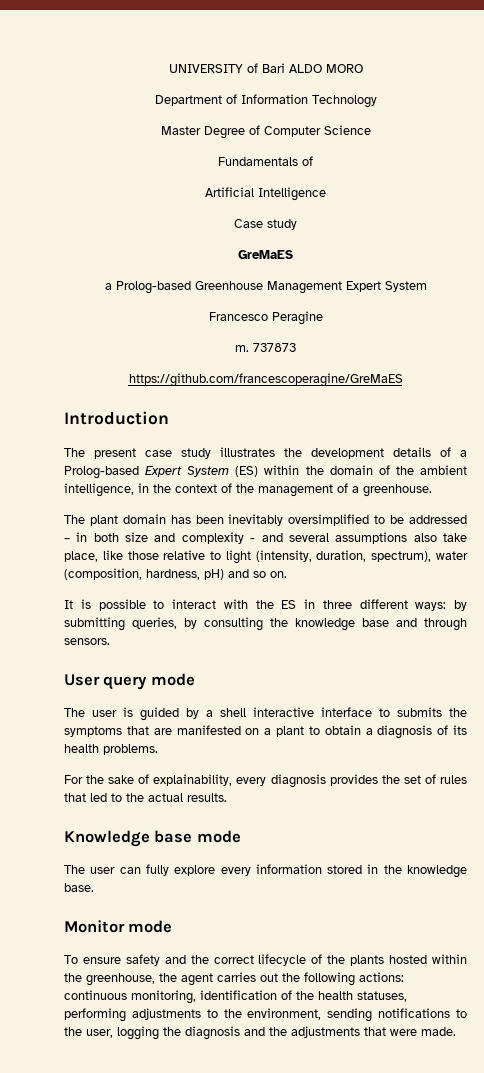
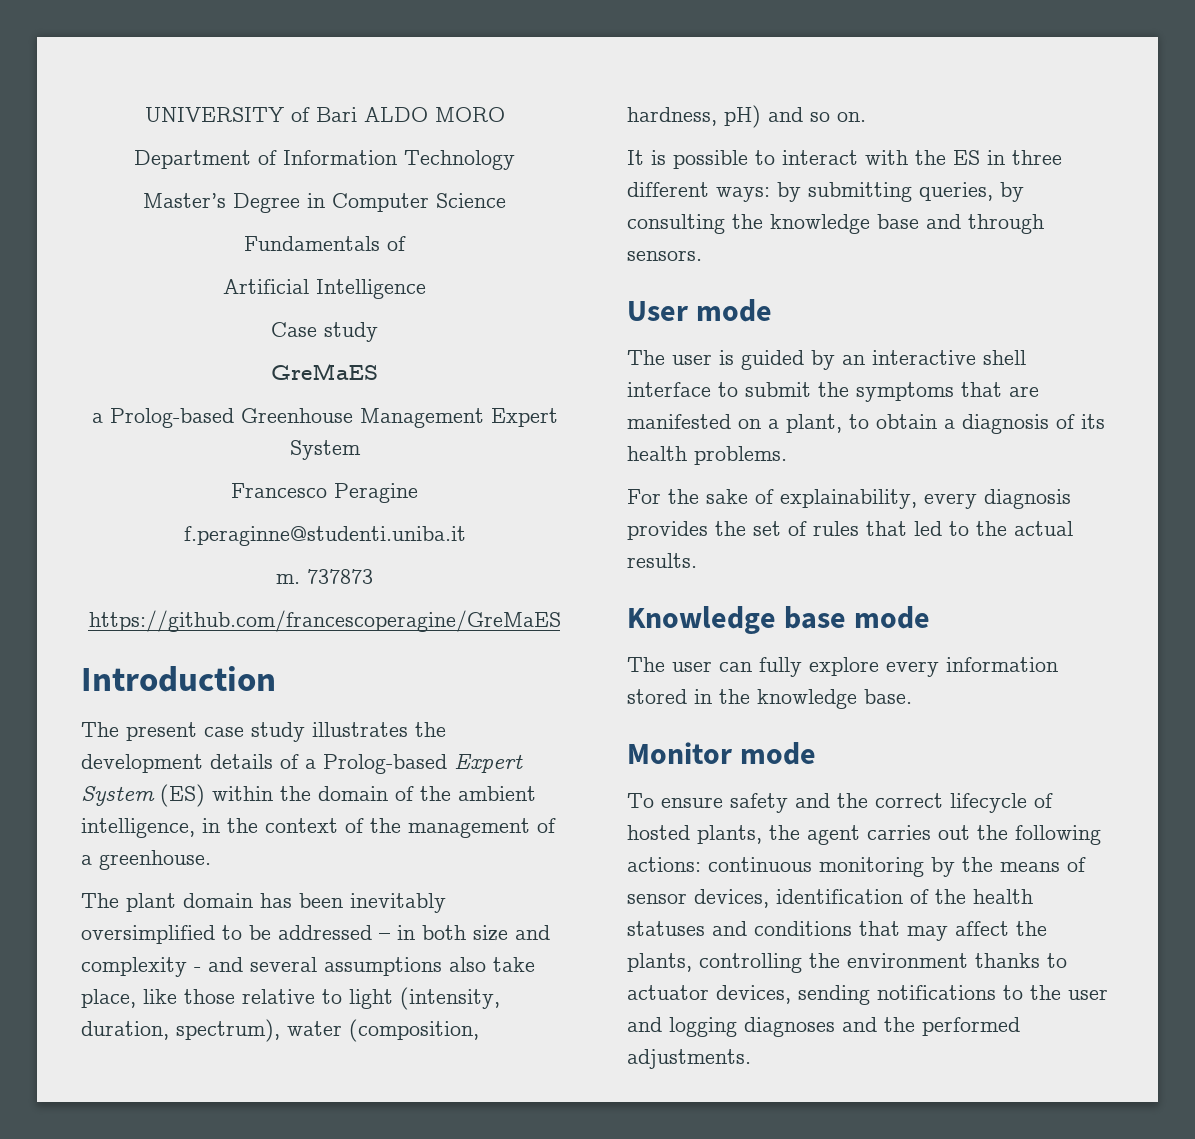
- Master Degree of Computer Science
+ Master’s Degree in Computer Science
+ f.peraginne@studenti.uniba.it
- User query mode
+ User mode
- The user is guided by a shell interactive interface to submits the symptoms that are manifested on a plant to obtain a diagnosis of its health problems.
+ The user is guided by an interactive shell interface to submit the symptoms that are manifested on a plant, to obtain a diagnosis of its health problems.
- To ensure safety and the correct lifecycle of the plants hosted within the greenhouse, the agent carries out the following actions: continuous monitoring, identification of the health statuses, performing adjustments to the environment, sending notifications to the user, logging the diagnosis and the adjustments that were made.
+ To ensure safety and the correct lifecycle of hosted plants, the agent carries out the following actions: continuous monitoring by the means of sensor devices, identification of the health statuses and conditions that may affect the plants, controlling the environment thanks to actuator devices, sending notifications to the user and logging diagnoses and the performed adjustments.

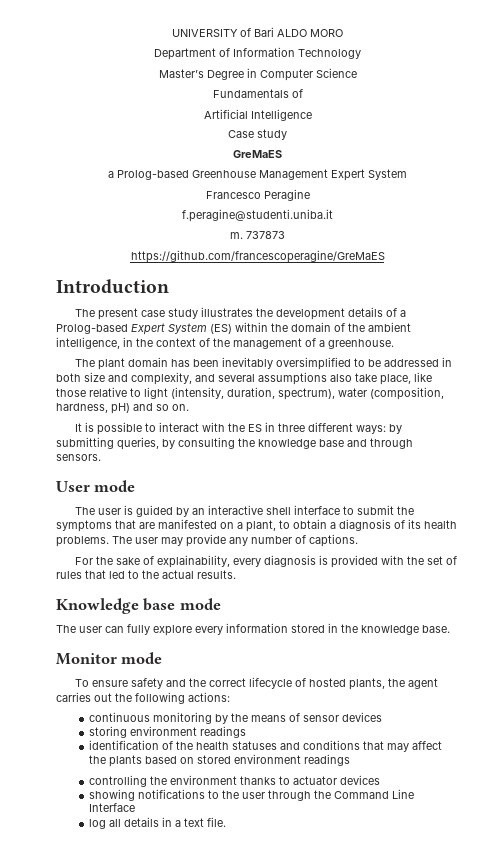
- f.peraginne@studenti.uniba.it
+ f.peragine@studenti.uniba.it
- The plant domain has been inevitably oversimplified to be addressed – in both size and complexity - and several assumptions also take place, like those relative to light (intensity, duration, spectrum), water (composition, hardness, pH) and so on.
+ The plant domain has been inevitably oversimplified to be addressed in both size and complexity, and several assumptions also take place, like those relative to light (intensity, duration, spectrum), water (composition, hardness, pH) and so on.
+ The user may provide any number of captions.
- For the sake of explainability, every diagnosis provides the set of rules that led to the actual results.
+ For the sake of explainability, every diagnosis is provided with the set of rules that led to the actual results.
- To ensure safety and the correct lifecycle of hosted plants, the agent carries out the following actions: continuous monitoring by the means of sensor devices, identification of the health statuses and conditions that may affect the plants, controlling the environment thanks to actuator devices, sending notifications to the user and logging diagnoses and the performed adjustments.
+ To ensure safety and the correct lifecycle of hosted plants, the agent carries out the following actions:
+ continuous monitoring by the means of sensor devices
+ storing environment readings
+ identification of the health statuses and conditions that may affect the plants based on stored environment readings
+ controlling the environment thanks to actuator devices
+ showing notifications to the user through the Command Line Interface
+ log all details in a text file.

